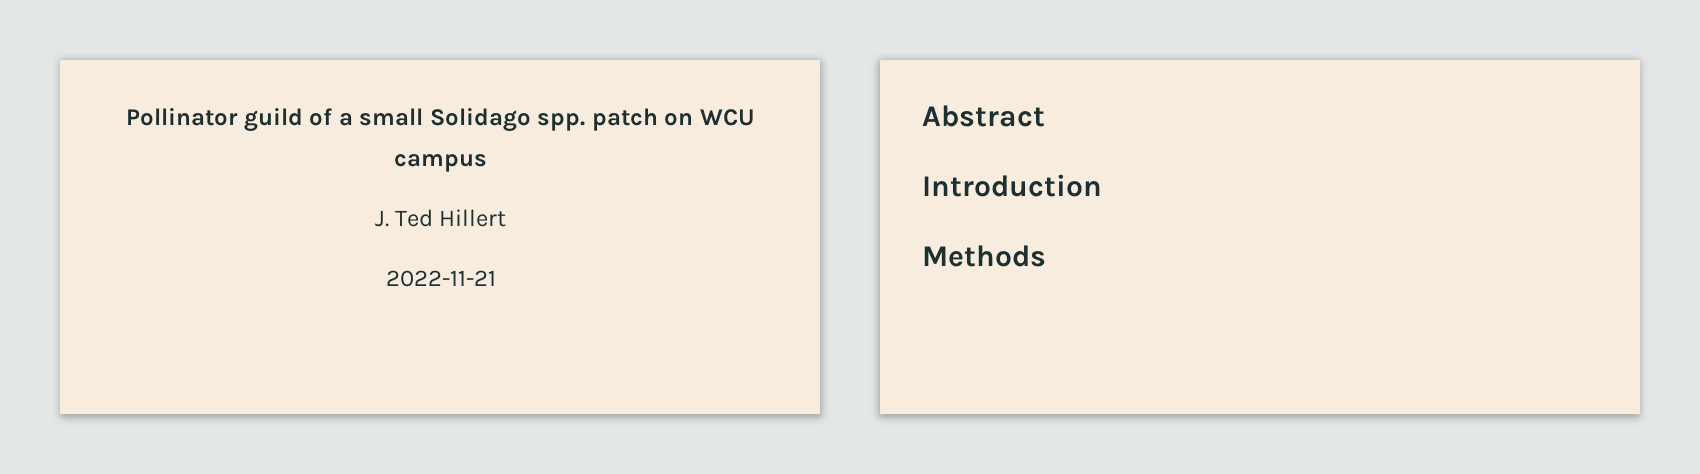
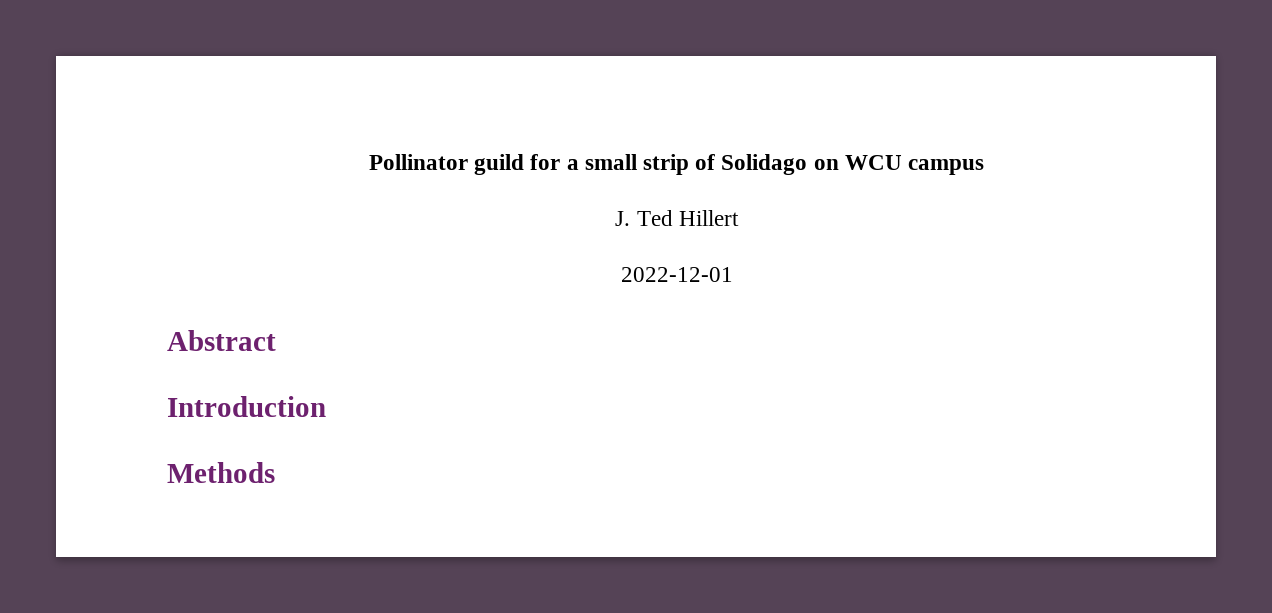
- Pollinator guild of a small Solidago spp. patch on WCU campus
+ Pollinator guild for a small strip of Solidago on WCU campus
- 2022-11-21
+ 2022-12-01

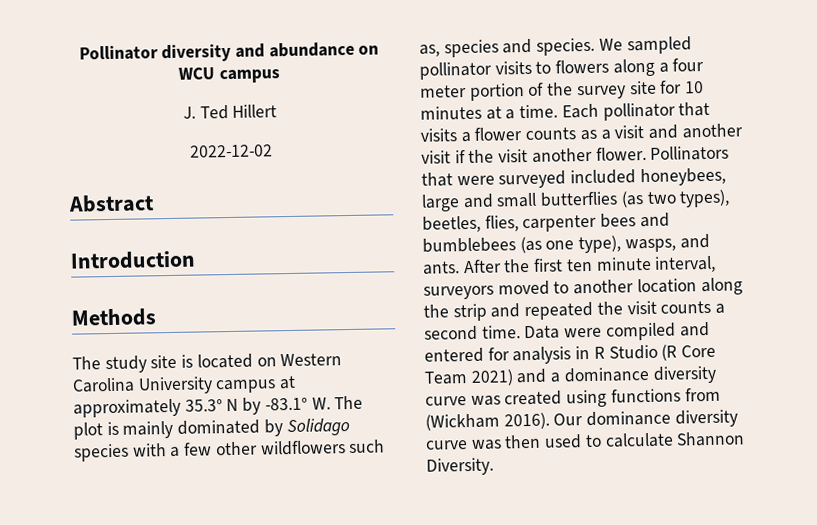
- Pollinator guild for a small strip of Solidago on WCU campus
+ Pollinator diversity and abundance on WCU campus
- 2022-12-01
+ 2022-12-02
+ The study site is located on Western Carolina University campus at approximately 35.3° N by -83.1° W. The plot is mainly dominated by Solidago species with a few other wildflowers such as, species and species. We sampled pollinator visits to flowers along a four meter portion of the survey site for 10 minutes at a time. Each pollinator that visits a flower counts as a visit and another visit if the visit another flower. Pollinators that were surveyed included honeybees, large and small butterflies (as two types), beetles, flies, carpenter bees and bumblebees (as one type), wasps, and ants. After the first ten minute interval, surveyors moved to another location along the strip and repeated the visit counts a second time. Data were compiled and entered for analysis in R Studio (R Core Team 2021) and a dominance diversity curve was created using functions from (Wickham 2016). Our dominance diversity curve was then used to calculate Shannon Diversity.

